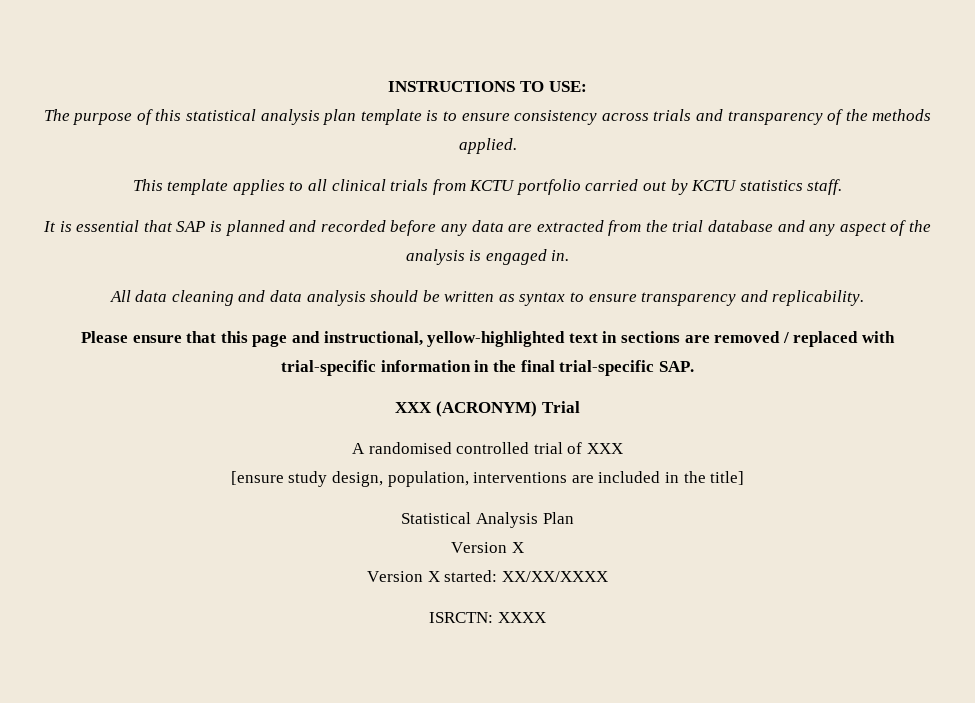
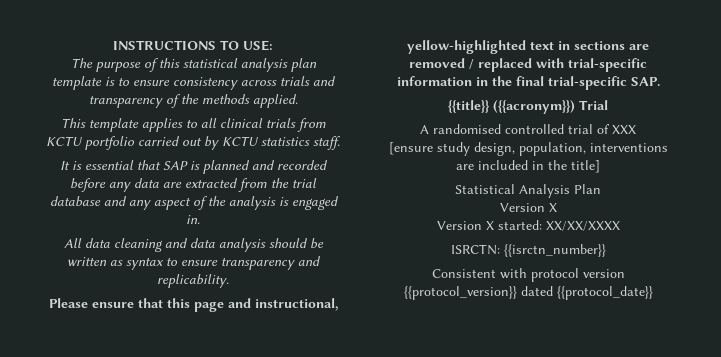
- XXX (ACRONYM) Trial
+ {{title}} ({{acronym}}) Trial
- ISRCTN: XXXX
+ ISRCTN: {{isrctn_number}}
+ Consistent with protocol version {{protocol_version}} dated {{protocol_date}}

